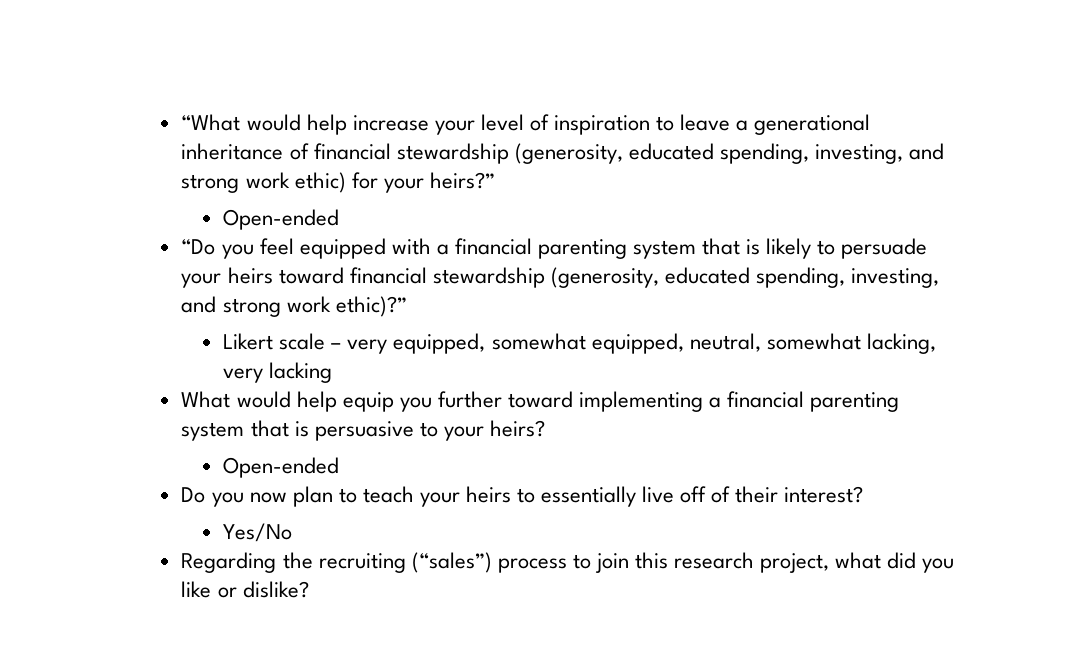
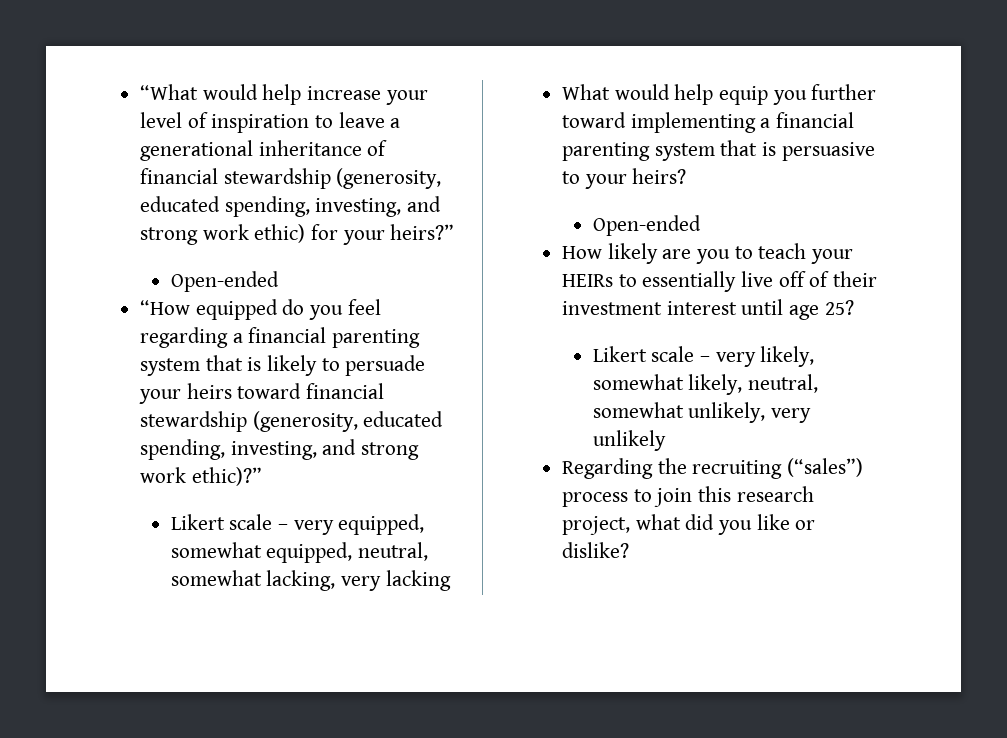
- “Do you feel equipped with a financial parenting system that is likely to persuade your heirs toward financial stewardship (generosity, educated spending, investing, and strong work ethic)?”
+ “How equipped do you feel regarding a financial parenting system that is likely to persuade your heirs toward financial stewardship (generosity, educated spending, investing, and strong work ethic)?”
- Do you now plan to teach your heirs to essentially live off of their interest?
- Yes/No
+ How likely are you to teach your HEIRs to essentially live off of their investment interest until age 25?
+ Likert scale – very likely, somewhat likely, neutral, somewhat unlikely, very unlikely

